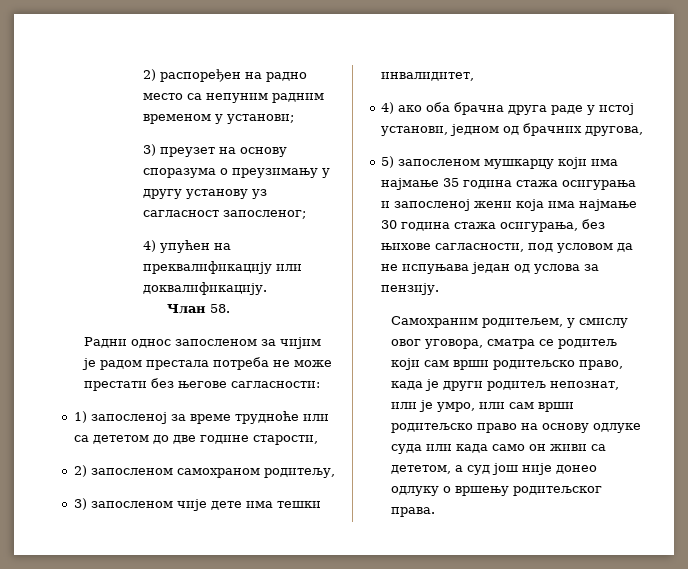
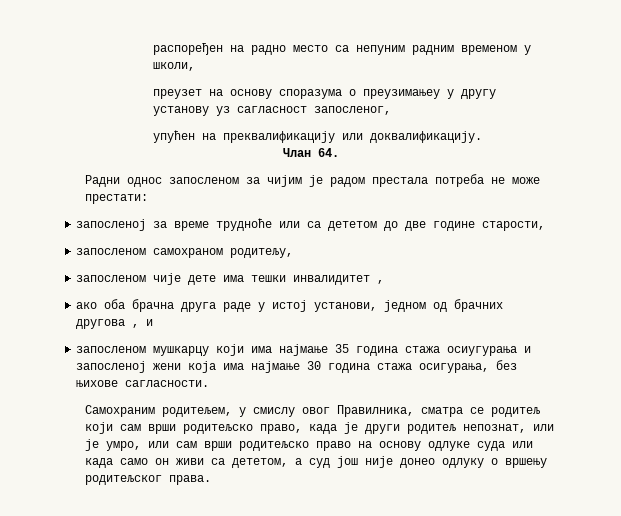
- 2) распоређен на радно место са непуним радним временом у установи;
- 3) преузет на основу споразума о преузимању у другу установу уз сагласност запосленог;
- 4) упућен на преквалификацију или доквалификацију.
+ распоређен на радно место са непуним радним временом у школи,
+ преузет на основу споразума о преузимањеу у другу установу уз сагласност запосленог,
+ упућен на преквалификацију или доквалификацију.
- Члан 58.
+ Члан 64.
- Радни однос запосленом за чијим је радом престала потреба не може престати без његове сагласности:
- 1) запосленој за време трудноће или са дететом до две године старости,
+ Радни однос запосленом за чијим је радом престала потреба не може престати:
+ запосленој за време трудноће или са дететом до две године старости,
- 2) запосленом самохраном родитељу,
+ запосленом самохраном родитељу,
- 3) запосленом чије дете има тешки инвалидитет,
- 4) ако оба брачна друга раде у истој установи, једном од брачних другова,
- 5) запосленом мушкарцу који има најмање 35 година стажа осигурања и запосленој жени која има најмање 30 година стажа осигурања, без њихове сагласности, под условом да не испуњава jедан од услова за пензиjу.
+ запосленом чије дете има тешки инвалидитет ,
+ ако оба брачна друга раде у истој установи, једном од брачних другова , и
+ запосленом мушкарцу који има најмање 35 година стажа осиугурања и запосленој жени која има најмање 30 година стажа осигурања, без њихове сагласности.
- Самохраним родитељем, у смислу овог уговора, сматра се родитељ који сам врши родитељско право, када је други родитељ непознат, или је умро, или сам врши родитељско право на основу одлуке суда или када само он живи са дететом, а суд још није донео одлуку о вршењу родитељског права.
+ Самохраним родитељем, у смислу овог Правилника, сматра се родитељ који сам врши родитељско право, када је други родитељ непознат, или је умро, или сам врши родитељско право на основу одлуке суда или када само он живи са дететом, а суд још није донео одлуку о вршењу родитељског права.

